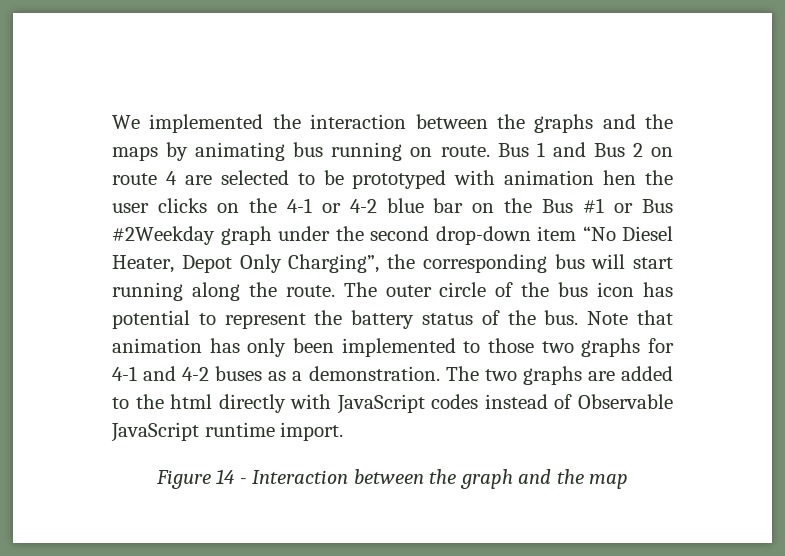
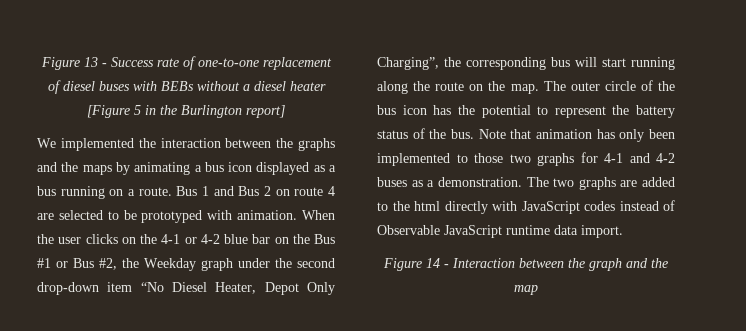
+ Figure 13 - Success rate of one-to-one replacement of diesel buses with BEBs without a diesel heater [Figure 5 in the Burlington report]
- We implemented the interaction between the graphs and the maps by animating bus running on route.
+ We implemented the interaction between the graphs and the maps by animating a bus icon displayed as a bus running on a route.
- Bus 1 and Bus 2 on route 4 are selected to be prototyped with animation hen the user clicks on the 4-1 or 4-2 blue bar on the Bus #1 or Bus #2Weekday graph under the second drop-down item “No Diesel Heater, Depot Only Charging”, the corresponding bus will start running along the route.
+ Bus 1 and Bus 2 on route 4 are selected to be prototyped with animation. When the user clicks on the 4-1 or 4-2 blue bar on the Bus #1 or Bus #2, the Weekday graph under the second drop-down item “No Diesel Heater, Depot Only Charging”, the corresponding bus will start running along the route on the map.
- The outer circle of the bus icon has potential to represent the battery status of the bus.
+ The outer circle of the bus icon has the potential to represent the battery status of the bus.
- The two graphs are added to the html directly with JavaScript codes instead of Observable JavaScript runtime import.
+ The two graphs are added to the html directly with JavaScript codes instead of Observable JavaScript runtime data import.

